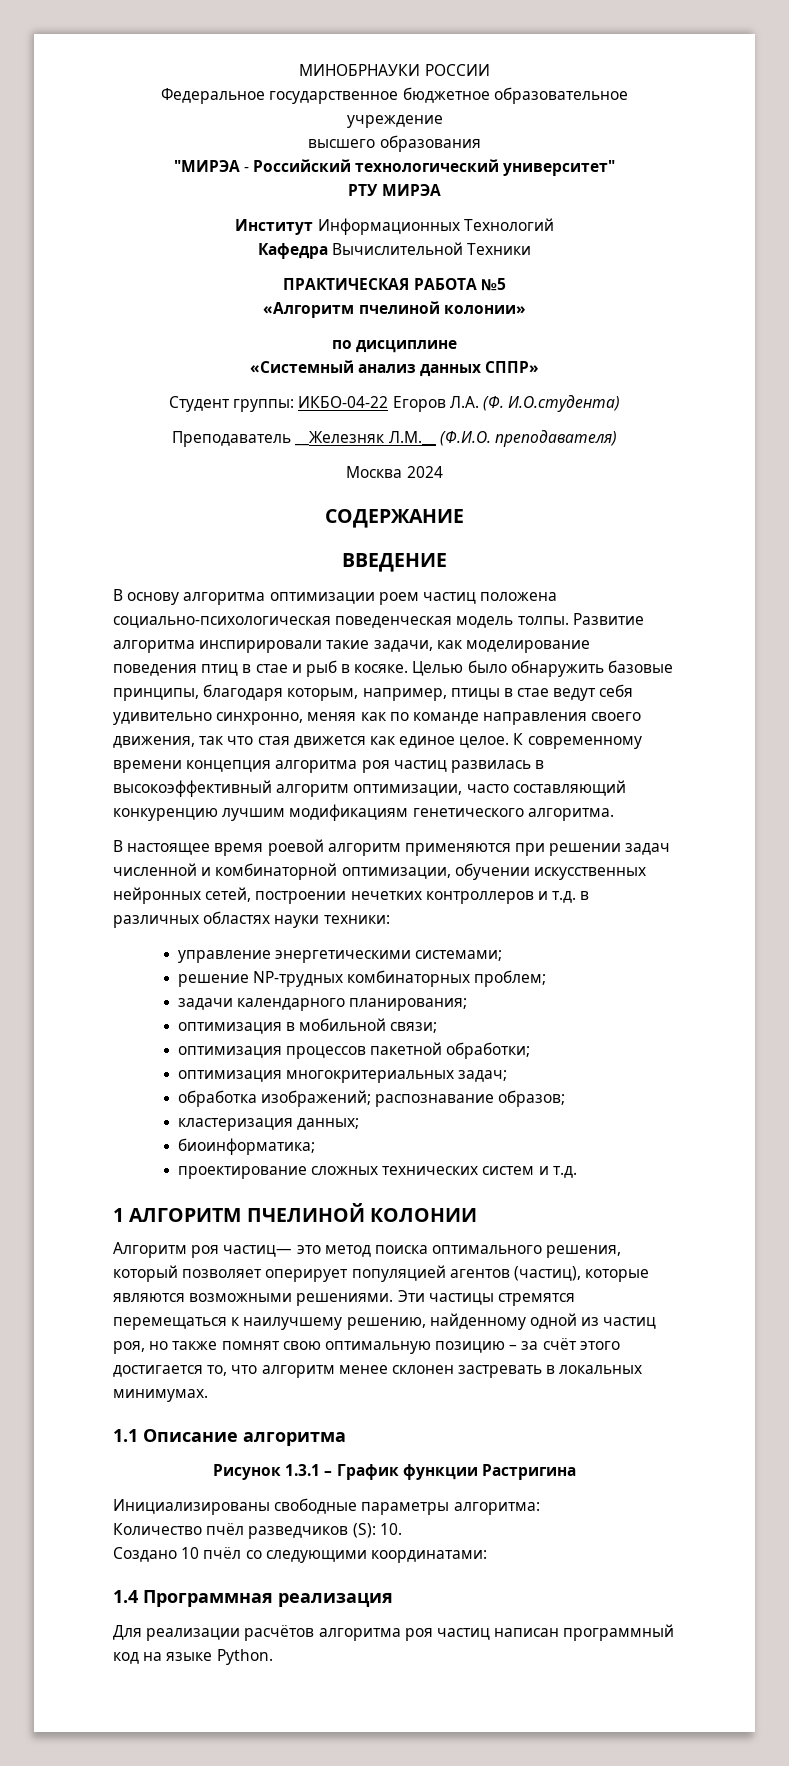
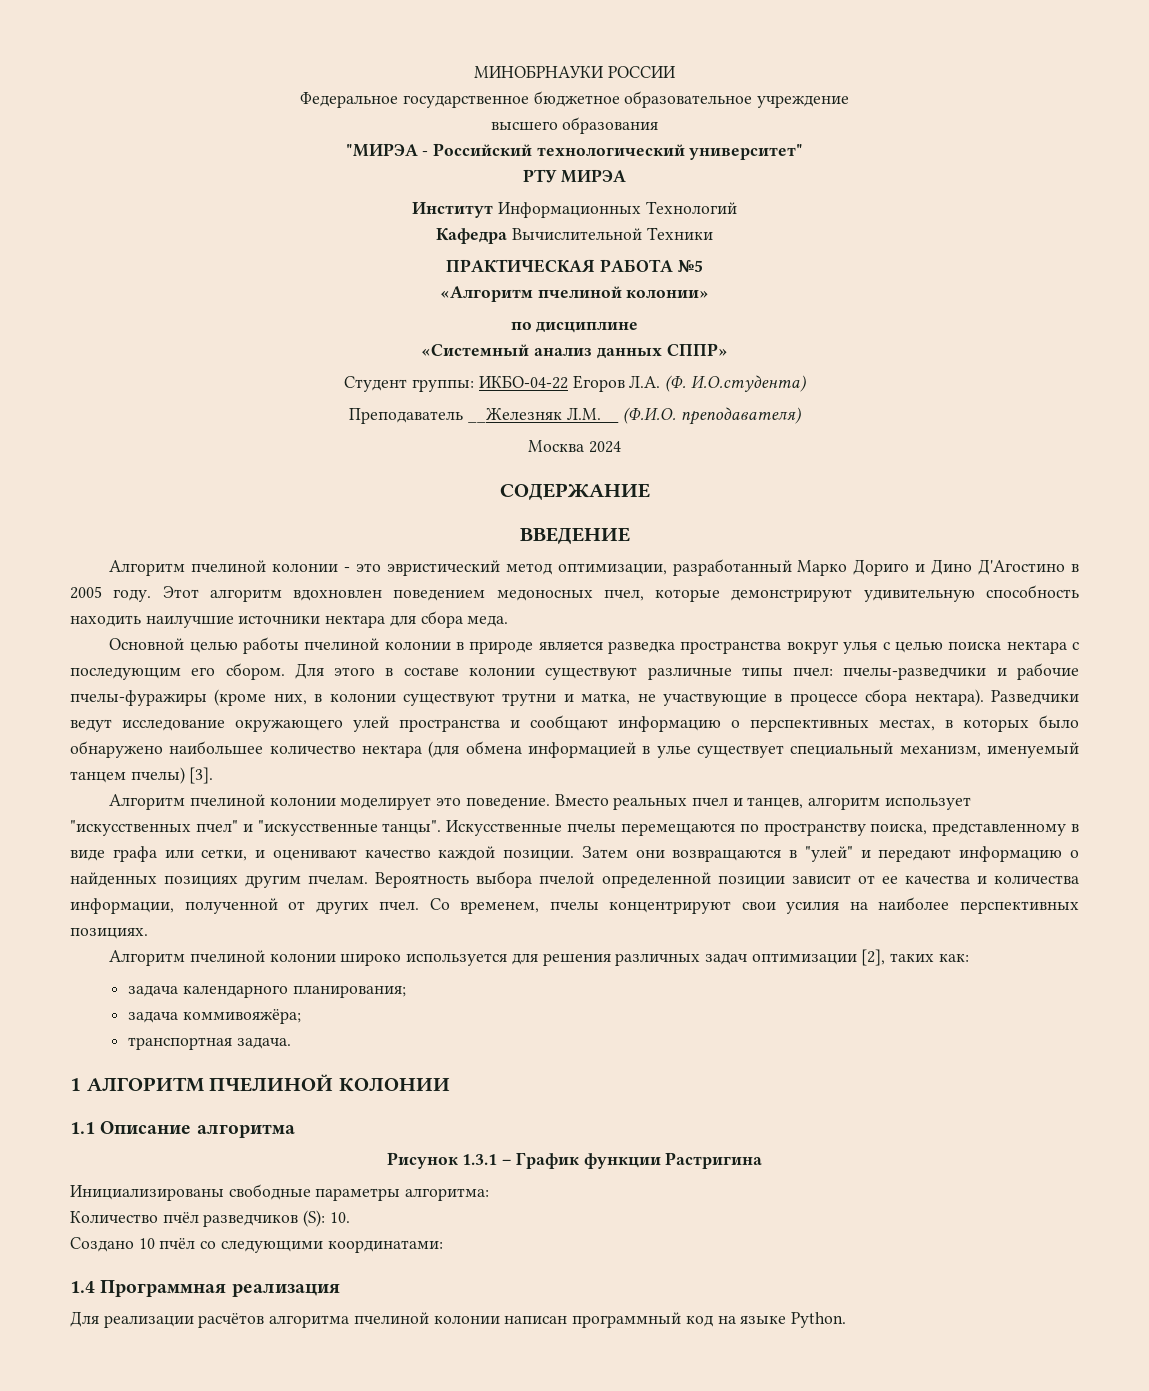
- В основу алгоритма оптимизации роем частиц положена социально-психологическая поведенческая модель толпы. Развитие алгоритма инспирировали такие задачи, как моделирование поведения птиц в стае и рыб в косяке. Целью было обнаружить базовые принципы, благодаря которым, например, птицы в стае ведут себя удивительно синхронно, меняя как по команде направления своего движения, так что стая движется как единое целое. К современному времени концепция алгоритма роя частиц развилась в высокоэффективный алгоритм оптимизации, часто составляющий конкуренцию лучшим модификациям генетического алгоритма.
- В настоящее время роевой алгоритм применяются при решении задач численной и комбинаторной оптимизации, обучении искусственных нейронных сетей, построении нечетких контроллеров и т.д. в различных областях науки техники:
- управление энергетическими системами;
- решение NP-трудных комбинаторных проблем;
- задачи календарного планирования;
- оптимизация в мобильной связи;
- оптимизация процессов пакетной обработки;
- оптимизация многокритериальных задач;
- обработка изображений; распознавание образов;
- кластеризация данных;
- биоинформатика;
- проектирование сложных технических систем и т.д.
+ Алгоритм пчелиной колонии - это эвристический метод оптимизации, разработанный Марко Дориго и Дино Д'Агостино в 2005 году. Этот алгоритм вдохновлен поведением медоносных пчел, которые демонстрируют удивительную способность находить наилучшие источники нектара для сбора меда.
+ Основной целью работы пчелиной колонии в природе является разведка пространства вокруг улья с целью поиска нектара с последующим его сбором. Для этого в составе колонии существуют различные типы пчел: пчелы-разведчики и рабочие пчелы-фуражиры (кроме них, в колонии существуют трутни и матка, не участвующие в процессе сбора нектара). Разведчики ведут исследование окружающего улей пространства и сообщают информацию о перспективных местах, в которых было обнаружено наибольшее количество нектара (для обмена информацией в улье существует специальный механизм, именуемый танцем пчелы) [3].
+ Алгоритм пчелиной колонии моделирует это поведение. Вместо реальных пчел и танцев, алгоритм использует "искусственных пчел" и "искусственные танцы". Искусственные пчелы перемещаются по пространству поиска, представленному в виде графа или сетки, и оценивают качество каждой позиции. Затем они возвращаются в "улей" и передают информацию о найденных позициях другим пчелам. Вероятность выбора пчелой определенной позиции зависит от ее качества и количества информации, полученной от других пчел. Со временем, пчелы концентрируют свои усилия на наиболее перспективных позициях.
+ Алгоритм пчелиной колонии широко используется для решения различных задач оптимизации [2], таких как:
+ задача календарного планирования;
+ задача коммивояжёра;
+ транспортная задача.
  1 АЛГОРИТМ ПЧЕЛИНОЙ КОЛОНИИ
- Алгоритм роя частиц— это метод поиска оптимального решения, который позволяет оперирует популяцией агентов (частиц), которые являются возможными решениями. Эти частицы стремятся перемещаться к наилучшему решению, найденному одной из частиц роя, но также помнят свою оптимальную позицию – за счёт этого достигается то, что алгоритм менее склонен застревать в локальных минимумах.
- Для реализации расчётов алгоритма роя частиц написан программный код на языке Python.
+ Для реализации расчётов алгоритма пчелиной колонии написан программный код на языке Python.

